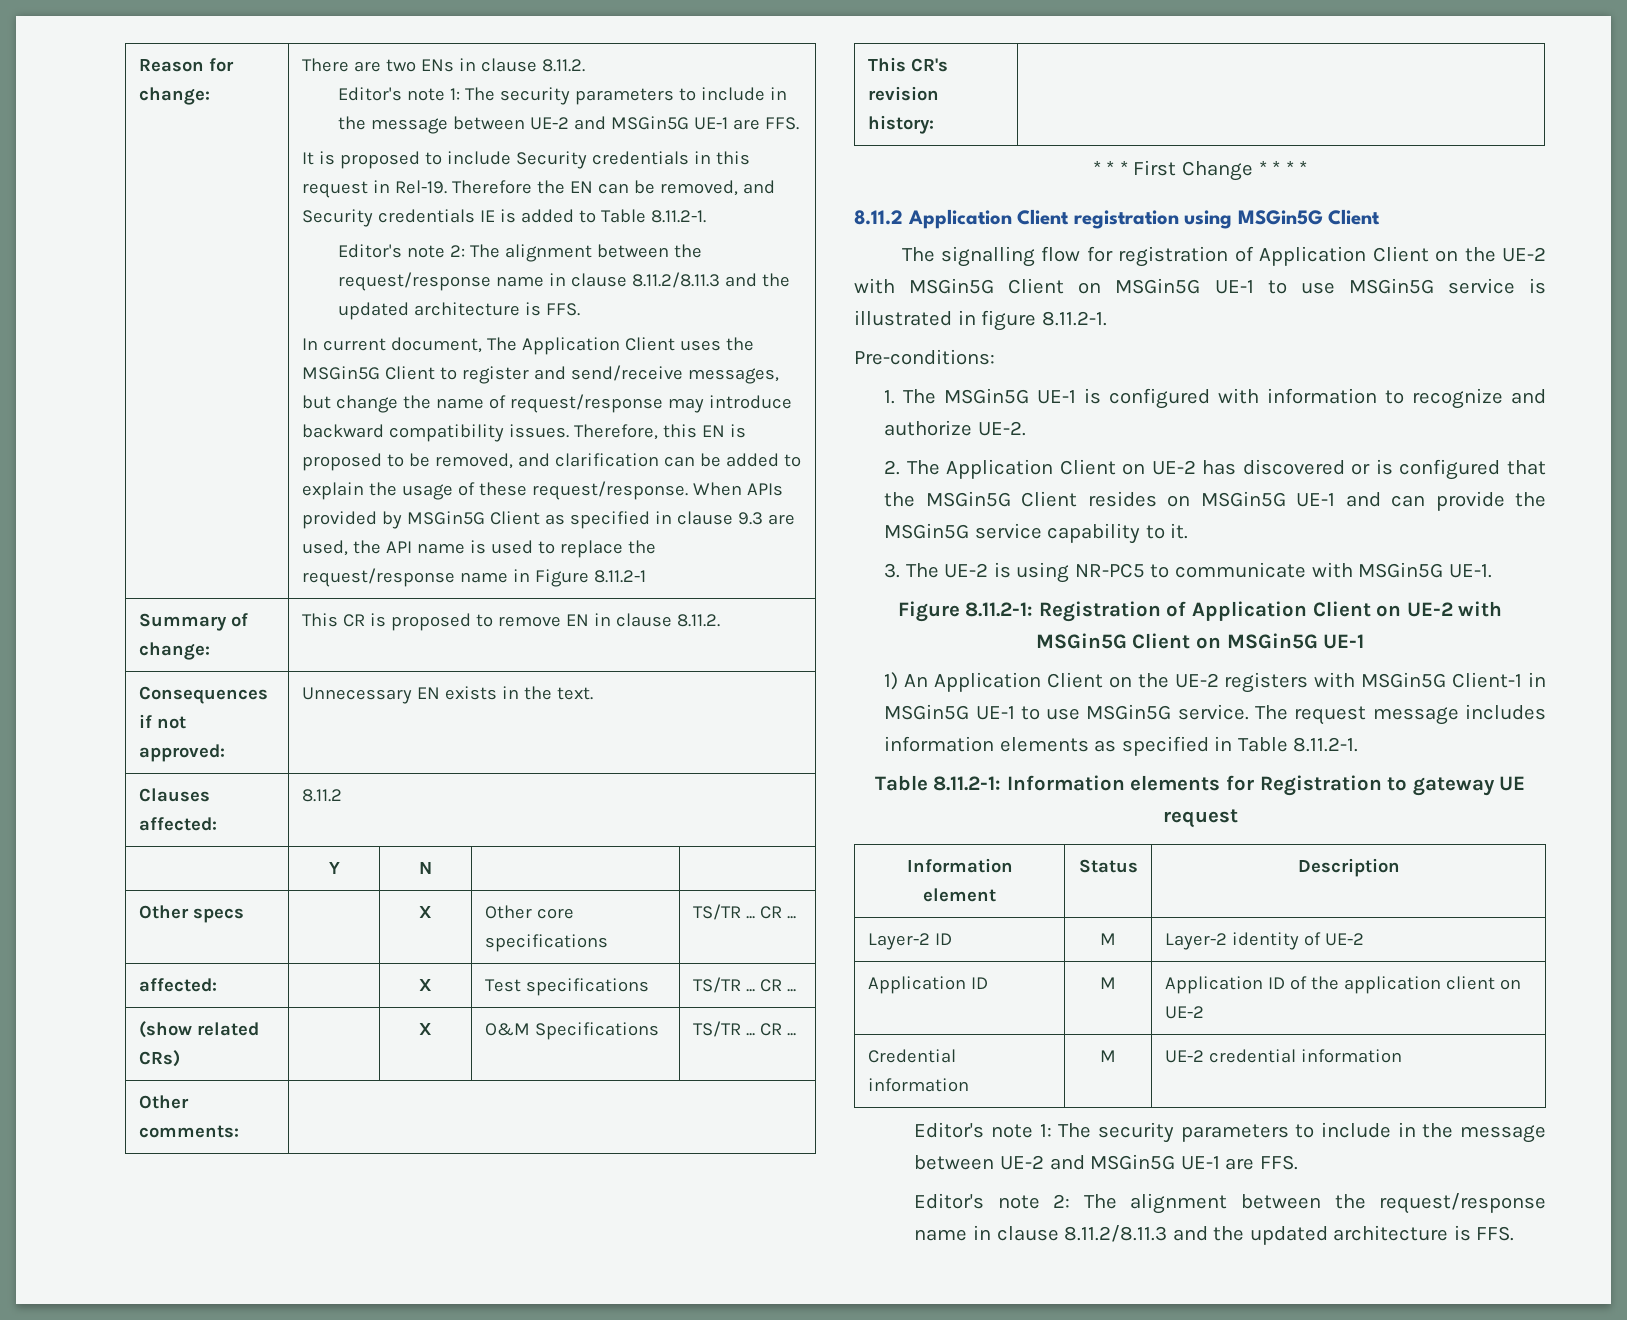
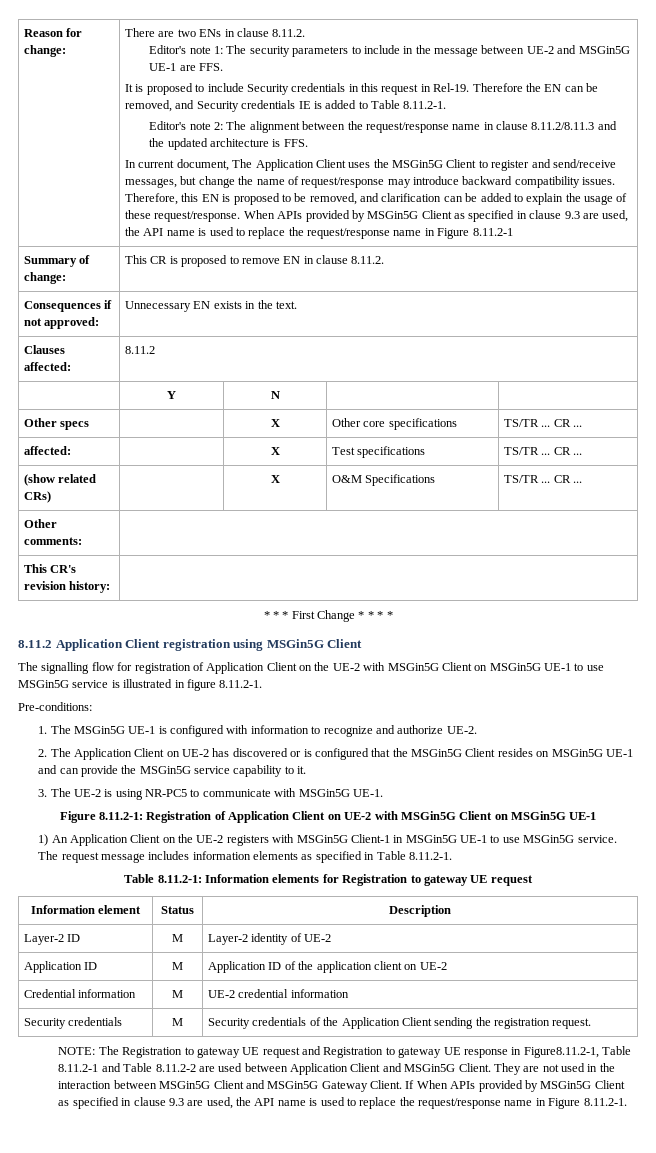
  Credential information | M | UE-2 credential information
- Editor's note 1: The security parameters to include in the message between UE-2 and MSGin5G UE-1 are FFS.
- Editor's note 2: The alignment between the request/response name in clause 8.11.2/8.11.3 and the updated architecture is FFS.
+ Security credentials | M | Security credentials of the Application Client sending the registration request.
+ NOTE: The Registration to gateway UE request and Registration to gateway UE response in Figure8.11.2-1, Table 8.11.2-1 and Table 8.11.2-2 are used between Application Client and MSGin5G Client. They are not used in the interaction between MSGin5G Client and MSGin5G Gateway Client. If When APIs provided by MSGin5G Client as specified in clause 9.3 are used, the API name is used to replace the request/response name in Figure 8.11.2-1.

